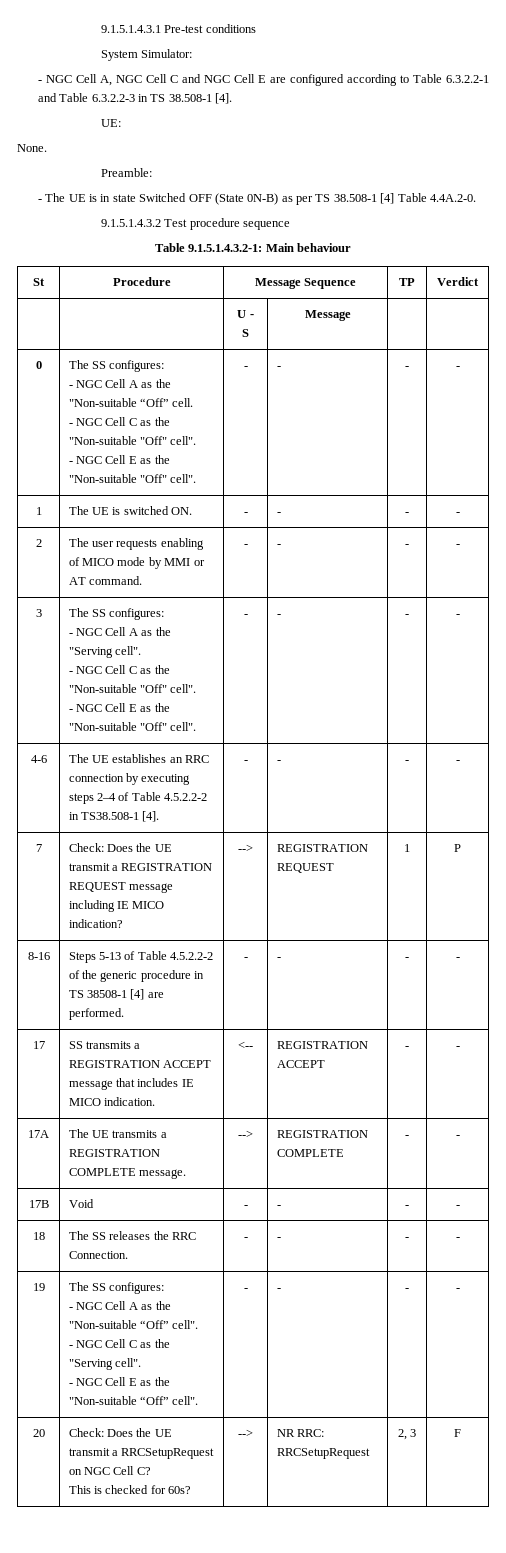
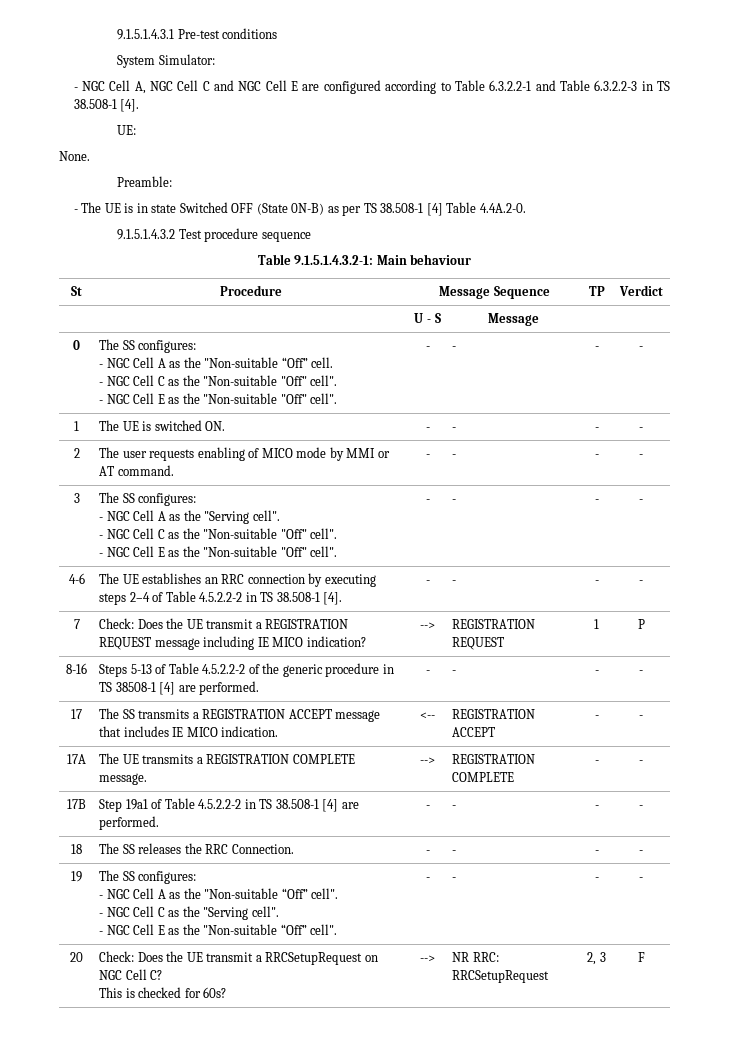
- 4-6 | The UE establishes an RRC connection by executing steps 2–4 of Table 4.5.2.2-2 in TS38.508-1 [4]. | - | - | - | -
+ 4-6 | The UE establishes an RRC connection by executing steps 2–4 of Table 4.5.2.2-2 in TS 38.508-1 [4]. | - | - | - | -
- 17 | SS transmits a REGISTRATION ACCEPT message that includes IE MICO indication. | <-- | REGISTRATION ACCEPT | - | -
+ 17 | The SS transmits a REGISTRATION ACCEPT message that includes IE MICO indication. | <-- | REGISTRATION ACCEPT | - | -
- 17B | Void | - | - | - | -
+ 17B | Step 19a1 of Table 4.5.2.2-2 in TS 38.508-1 [4] are performed. | - | - | - | -

